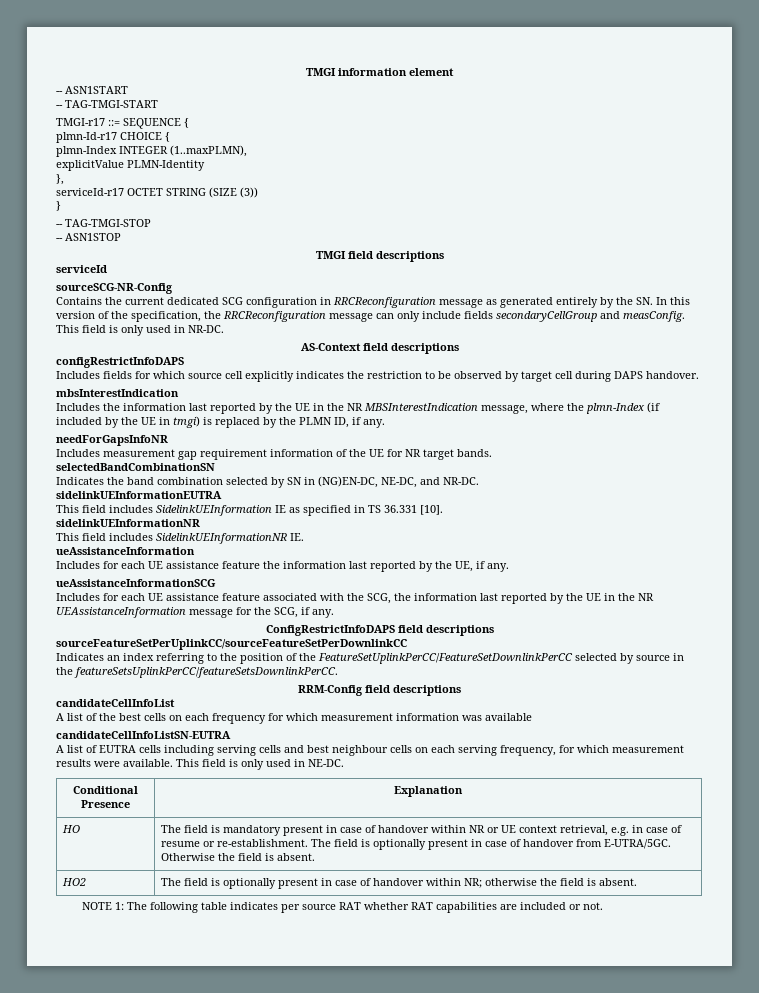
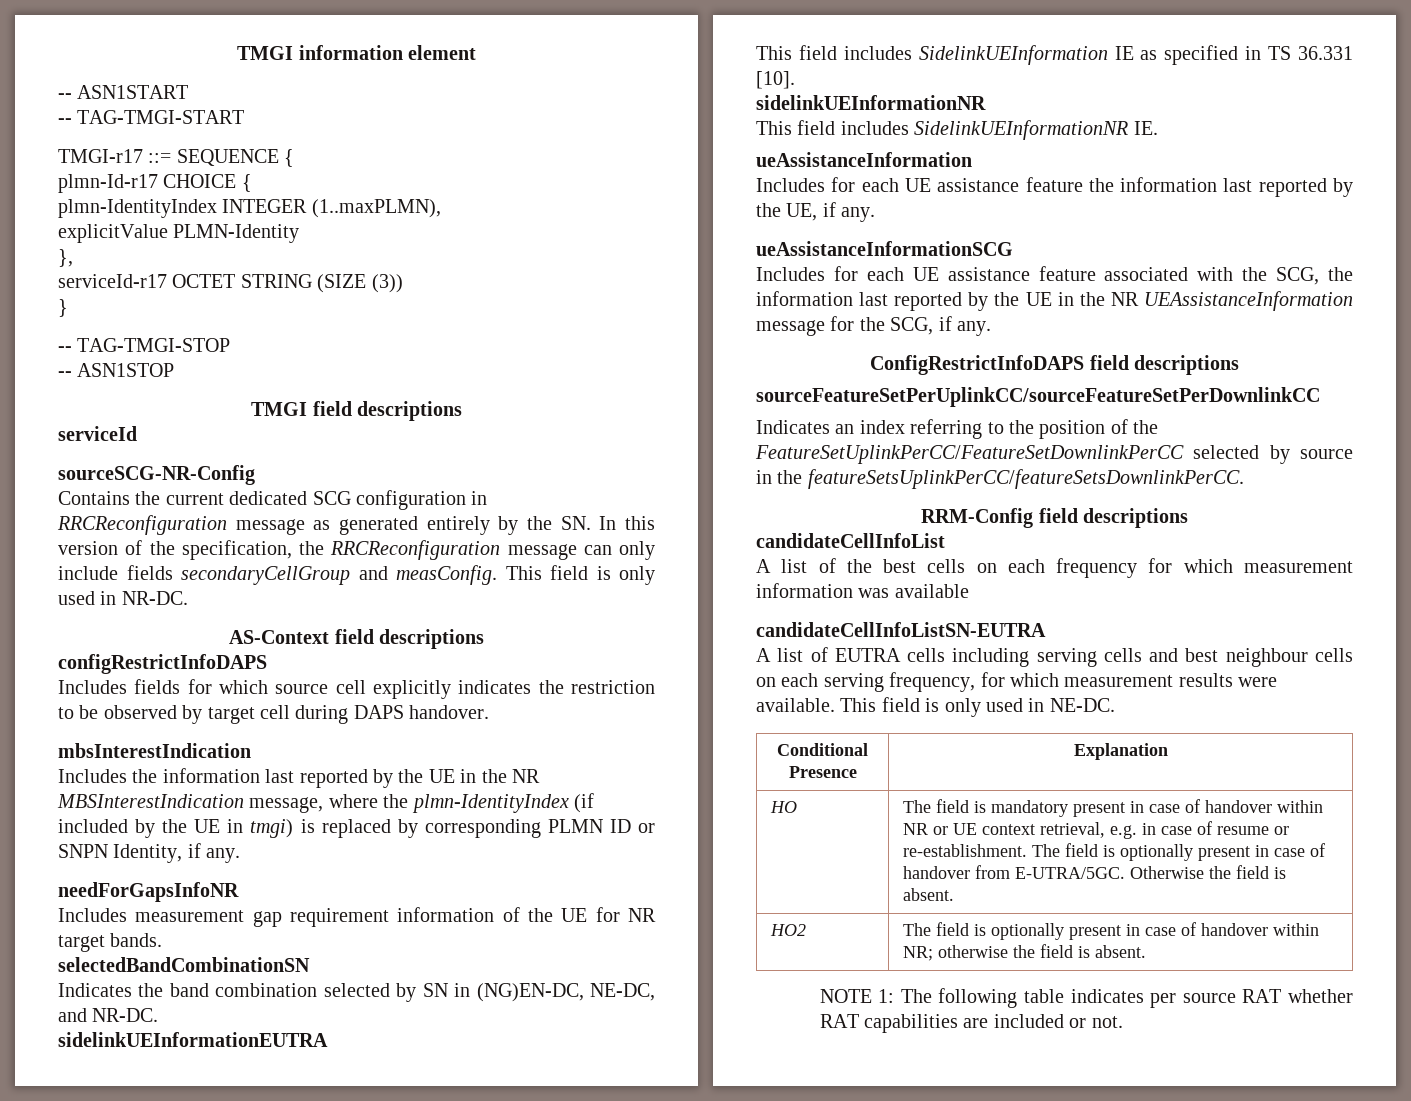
- plmn-Index INTEGER (1..maxPLMN),
+ plmn-IdentityIndex INTEGER (1..maxPLMN),
- Includes the information last reported by the UE in the NR MBSInterestIndication message, where the plmn-Index (if included by the UE in tmgi) is replaced by the PLMN ID, if any.
+ Includes the information last reported by the UE in the NR MBSInterestIndication message, where the plmn-IdentityIndex (if included by the UE in tmgi) is replaced by corresponding PLMN ID or SNPN Identity, if any.

